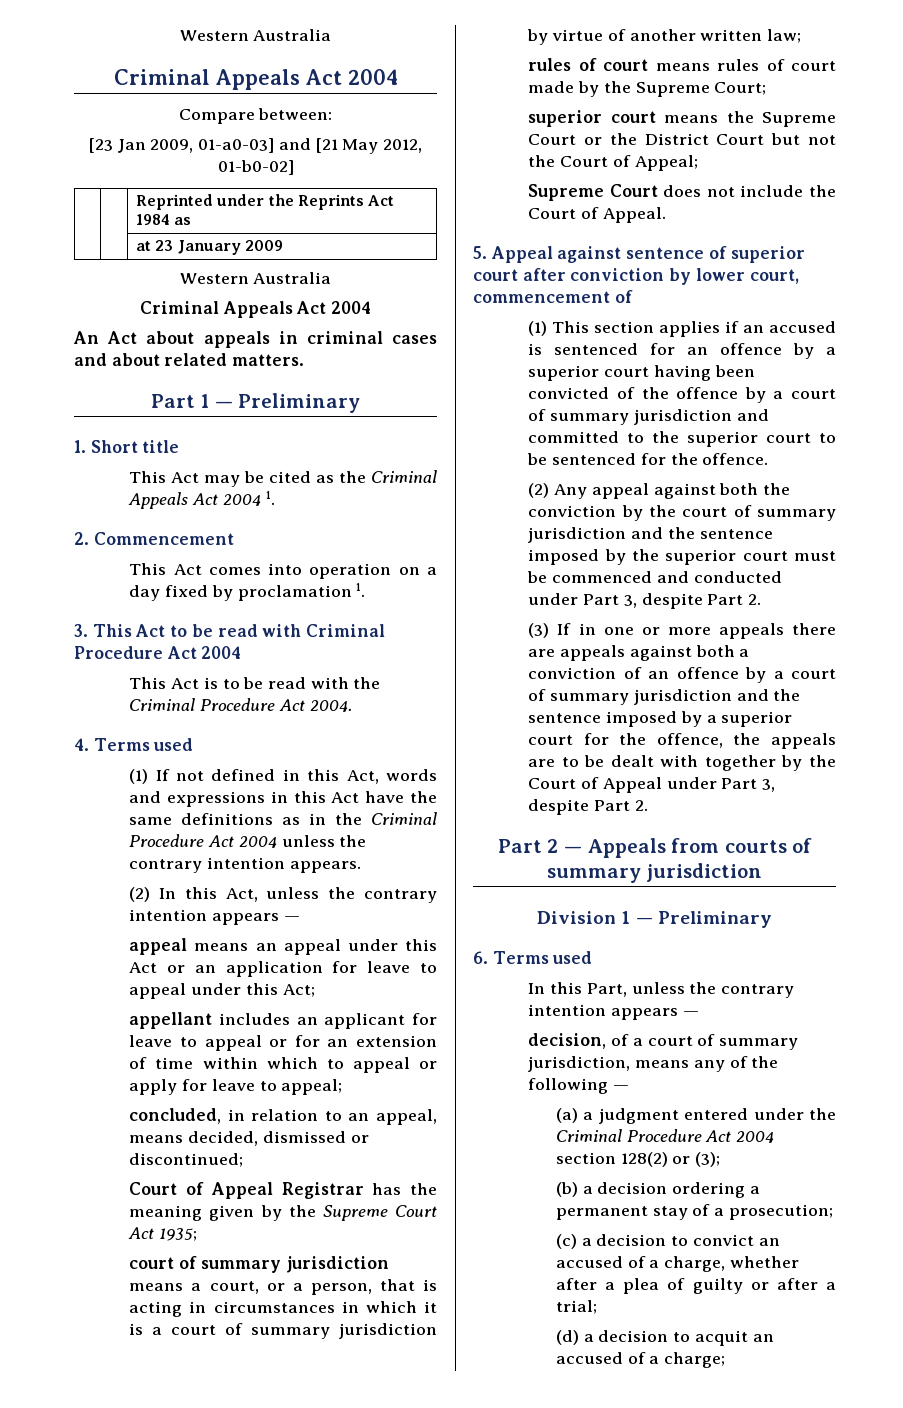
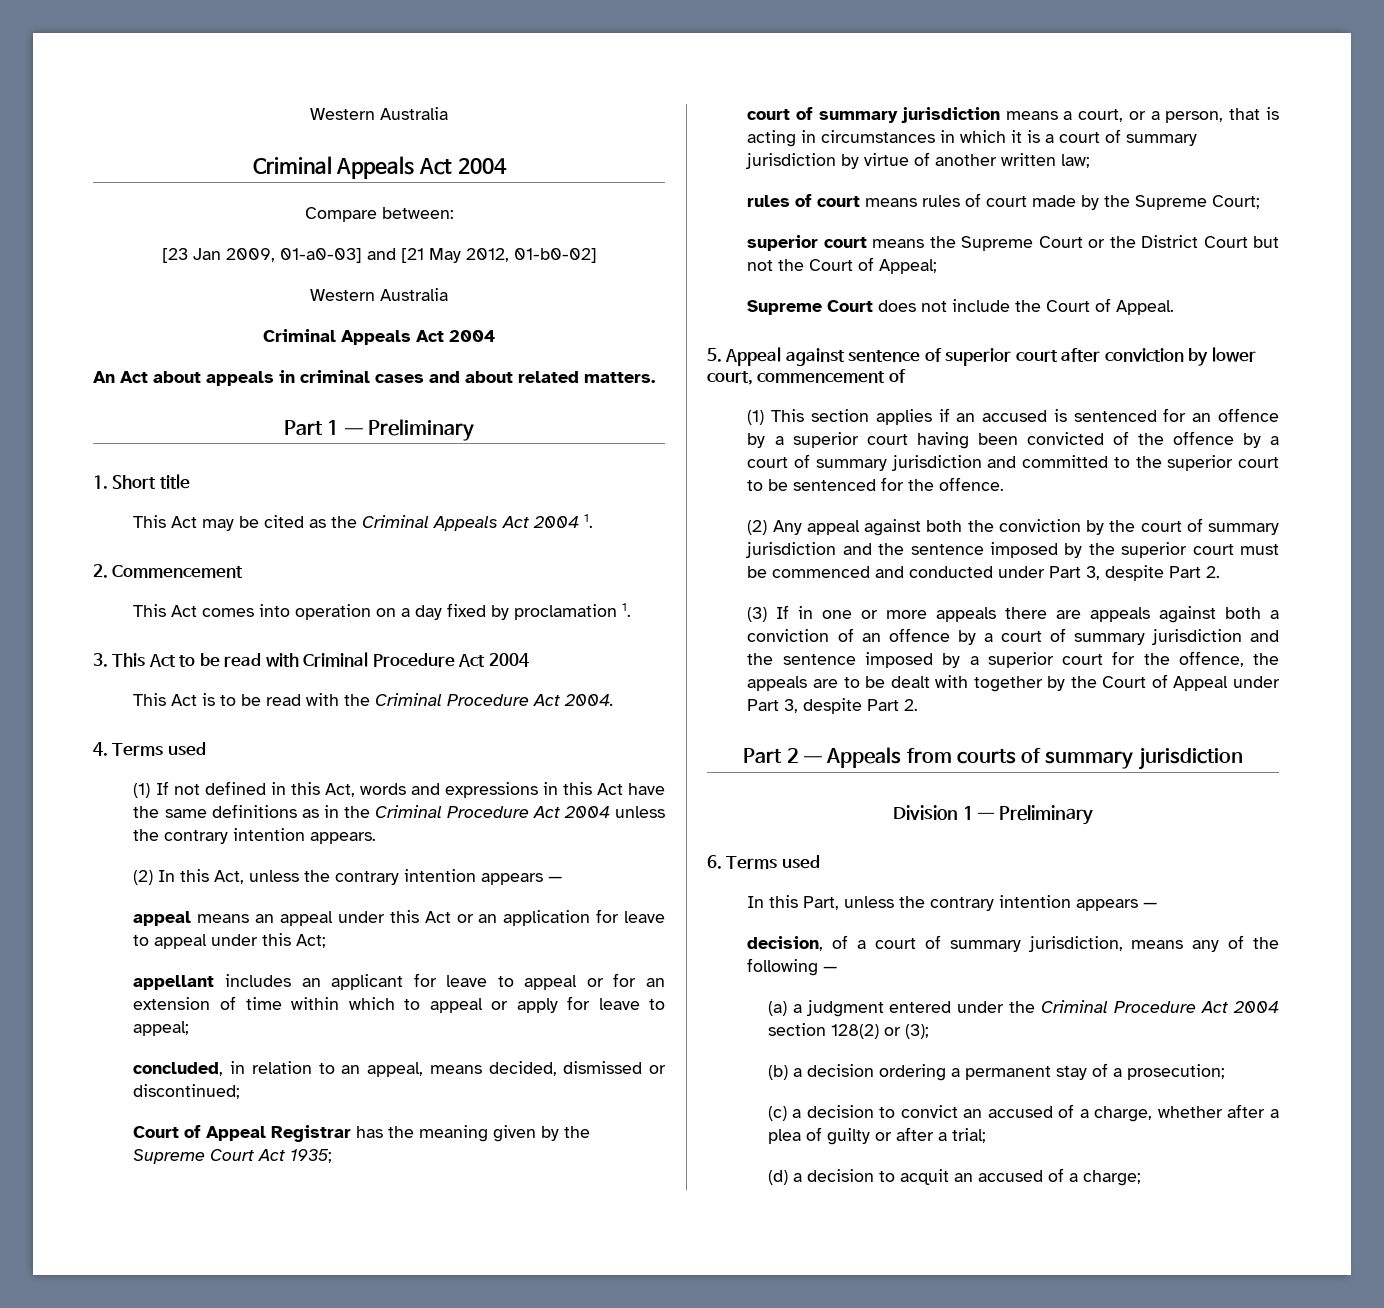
- | | Reprinted under the Reprints Act 1984 as
- | | at 23 January 2009

